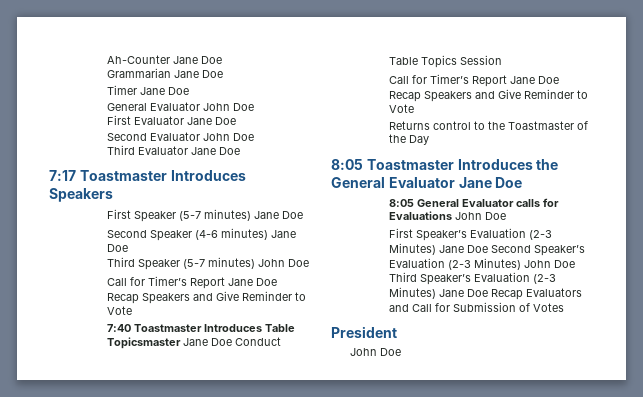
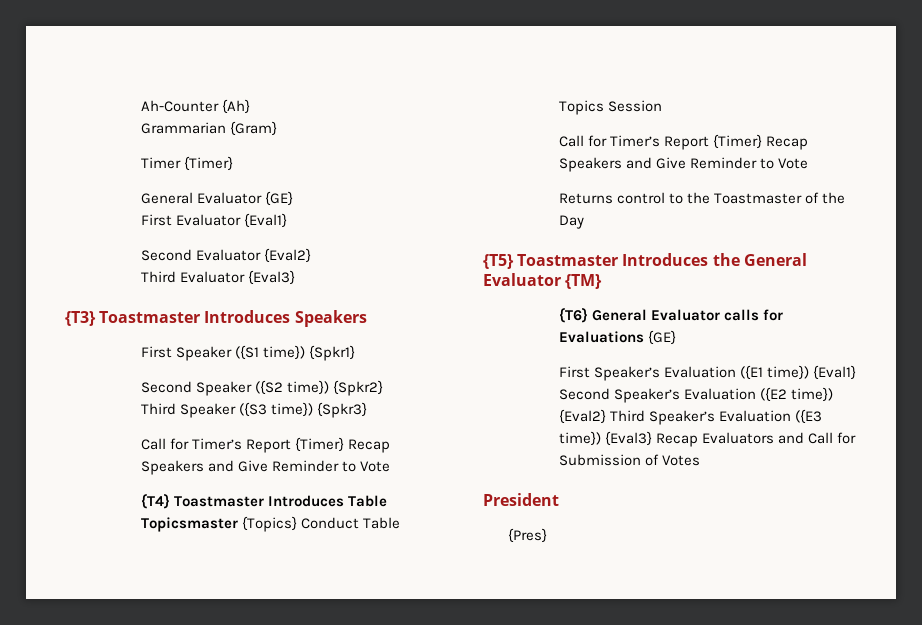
- Ah-Counter Jane Doe
+ Ah-Counter {Ah}
- Grammarian Jane Doe
+ Grammarian {Gram}
- Timer Jane Doe
- General Evaluator John Doe
+ Timer {Timer}
+ General Evaluator {GE}
- First Evaluator Jane Doe
+ First Evaluator {Eval1}
- Second Evaluator John Doe
+ Second Evaluator {Eval2}
- Third Evaluator Jane Doe
- 7:17 Toastmaster Introduces Speakers
+ Third Evaluator {Eval3}
+ {T3} Toastmaster Introduces Speakers
- First Speaker (5-7 minutes) Jane Doe
- Second Speaker (4-6 minutes) Jane Doe
- Third Speaker (5-7 minutes) John Doe
- Call for Timer’s Report Jane Doe Recap Speakers and Give Reminder to Vote
- 7:40 Toastmaster Introduces Table Topicsmaster Jane Doe Conduct Table Topics Session
- Call for Timer’s Report Jane Doe Recap Speakers and Give Reminder to Vote
+ First Speaker ({S1 time}) {Spkr1}
+ Second Speaker ({S2 time}) {Spkr2}
+ Third Speaker ({S3 time}) {Spkr3}
+ Call for Timer’s Report {Timer} Recap Speakers and Give Reminder to Vote
+ {T4} Toastmaster Introduces Table Topicsmaster {Topics} Conduct Table Topics Session
+ Call for Timer’s Report {Timer} Recap Speakers and Give Reminder to Vote
- 8:05 Toastmaster Introduces the General Evaluator Jane Doe
- 8:05 General Evaluator calls for Evaluations John Doe
+ {T5} Toastmaster Introduces the General Evaluator {TM}
+ {T6} General Evaluator calls for Evaluations {GE}
- First Speaker’s Evaluation (2-3 Minutes) Jane Doe Second Speaker’s Evaluation (2-3 Minutes) John Doe Third Speaker’s Evaluation (2-3 Minutes) Jane Doe Recap Evaluators and Call for Submission of Votes
+ First Speaker’s Evaluation ({E1 time}) {Eval1} Second Speaker’s Evaluation ({E2 time}) {Eval2} Third Speaker’s Evaluation ({E3 time}) {Eval3} Recap Evaluators and Call for Submission of Votes
  President
- John Doe
+ {Pres}

